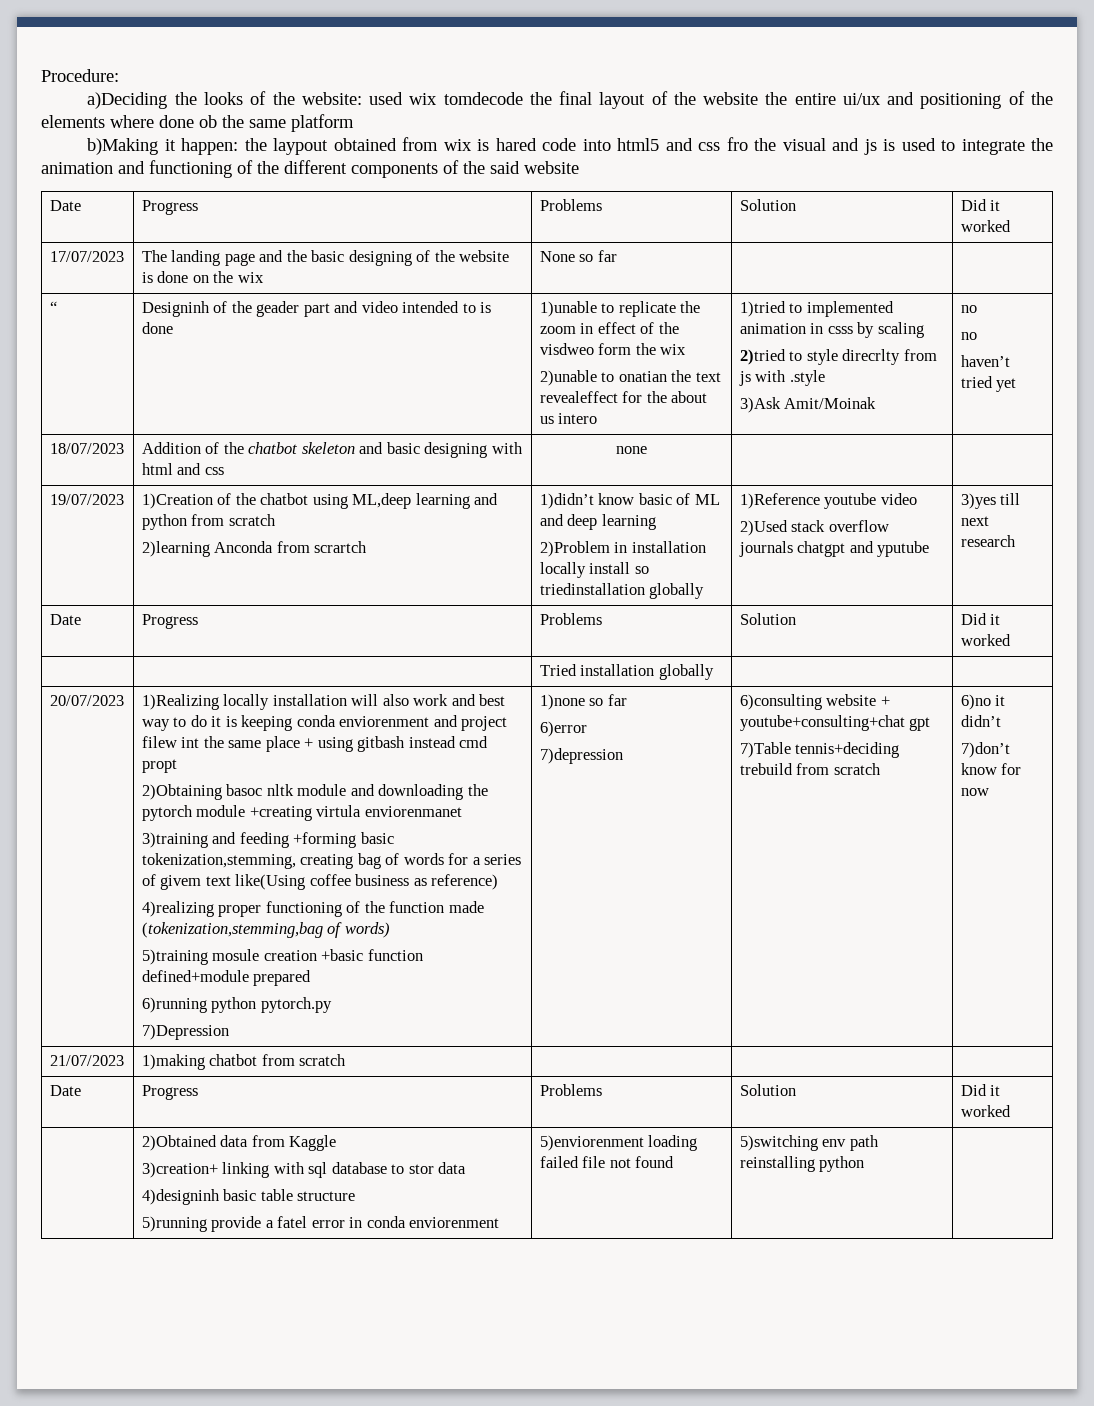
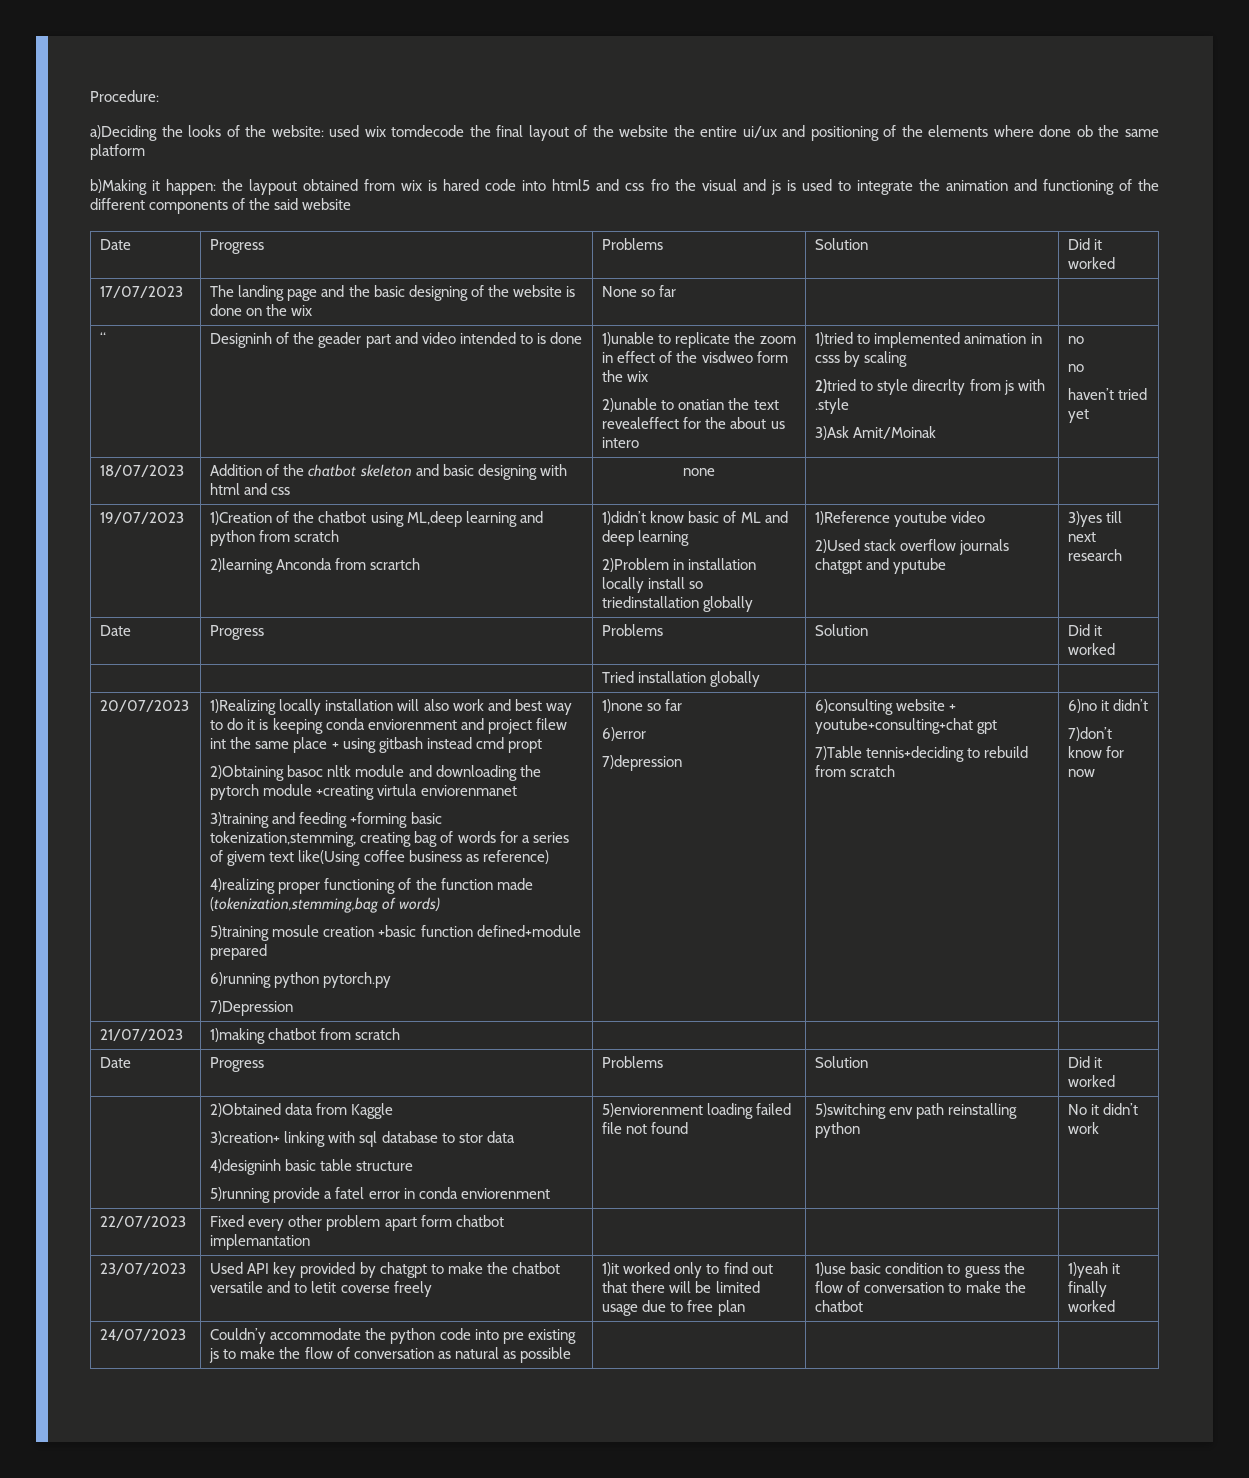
- 7)Table tennis+deciding trebuild from scratch
+ 7)Table tennis+deciding to rebuild from scratch
  | 2)Obtained data from Kaggle
  3)creation+ linking with sql database to stor data
  4)designinh basic table structure
- 5)running provide a fatel error in conda enviorenment | 5)enviorenment loading failed file not found | 5)switching env path reinstalling python |
+ 5)running provide a fatel error in conda enviorenment | 5)enviorenment loading failed file not found | 5)switching env path reinstalling python | No it didn’t work
+ 22/07/2023 | Fixed every other problem apart form chatbot implemantation | | |
+ 23/07/2023 | Used API key provided by chatgpt to make the chatbot versatile and to letit coverse freely | 1)it worked only to find out that there will be limited usage due to free plan | 1)use basic condition to guess the flow of conversation to make the chatbot | 1)yeah it finally worked
+ 24/07/2023 | Couldn’y accommodate the python code into pre existing js to make the flow of conversation as natural as possible | | |

